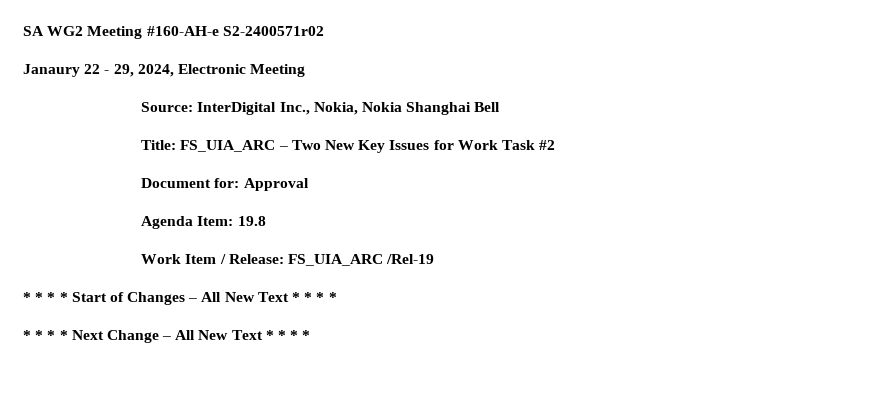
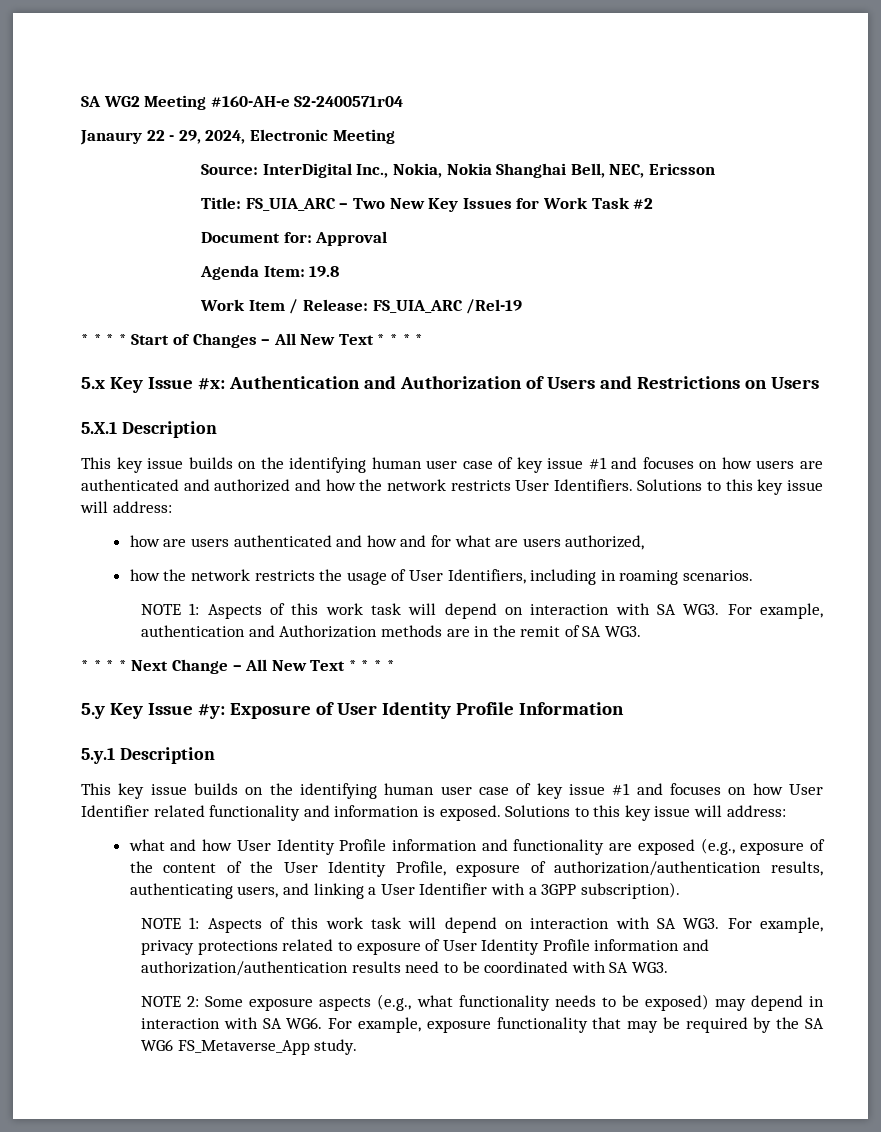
- SA WG2 Meeting #160-AH-e S2-2400571r02
+ SA WG2 Meeting #160-AH-e S2-2400571r04
- Source: InterDigital Inc., Nokia, Nokia Shanghai Bell
+ Source: InterDigital Inc., Nokia, Nokia Shanghai Bell, NEC, Ericsson
+ 5.x Key Issue #x: Authentication and Authorization of Users and Restrictions on Users
+ 5.X.1 Description
+ This key issue builds on the identifying human user case of key issue #1 and focuses on how users are authenticated and authorized and how the network restricts User Identifiers. Solutions to this key issue will address:
+ how are users authenticated and how and for what are users authorized,
+ how the network restricts the usage of User Identifiers, including in roaming scenarios.
+ NOTE 1: Aspects of this work task will depend on interaction with SA WG3. For example, authentication and Authorization methods are in the remit of SA WG3.
+ 5.y Key Issue #y: Exposure of User Identity Profile Information
+ 5.y.1 Description
+ This key issue builds on the identifying human user case of key issue #1 and focuses on how User Identifier related functionality and information is exposed. Solutions to this key issue will address:
+ what and how User Identity Profile information and functionality are exposed (e.g., exposure of the content of the User Identity Profile, exposure of authorization/authentication results, authenticating users, and linking a User Identifier with a 3GPP subscription).
+ NOTE 1: Aspects of this work task will depend on interaction with SA WG3. For example, privacy protections related to exposure of User Identity Profile information and authorization/authentication results need to be coordinated with SA WG3.
+ NOTE 2: Some exposure aspects (e.g., what functionality needs to be exposed) may depend in interaction with SA WG6. For example, exposure functionality that may be required by the SA WG6 FS_Metaverse_App study.

